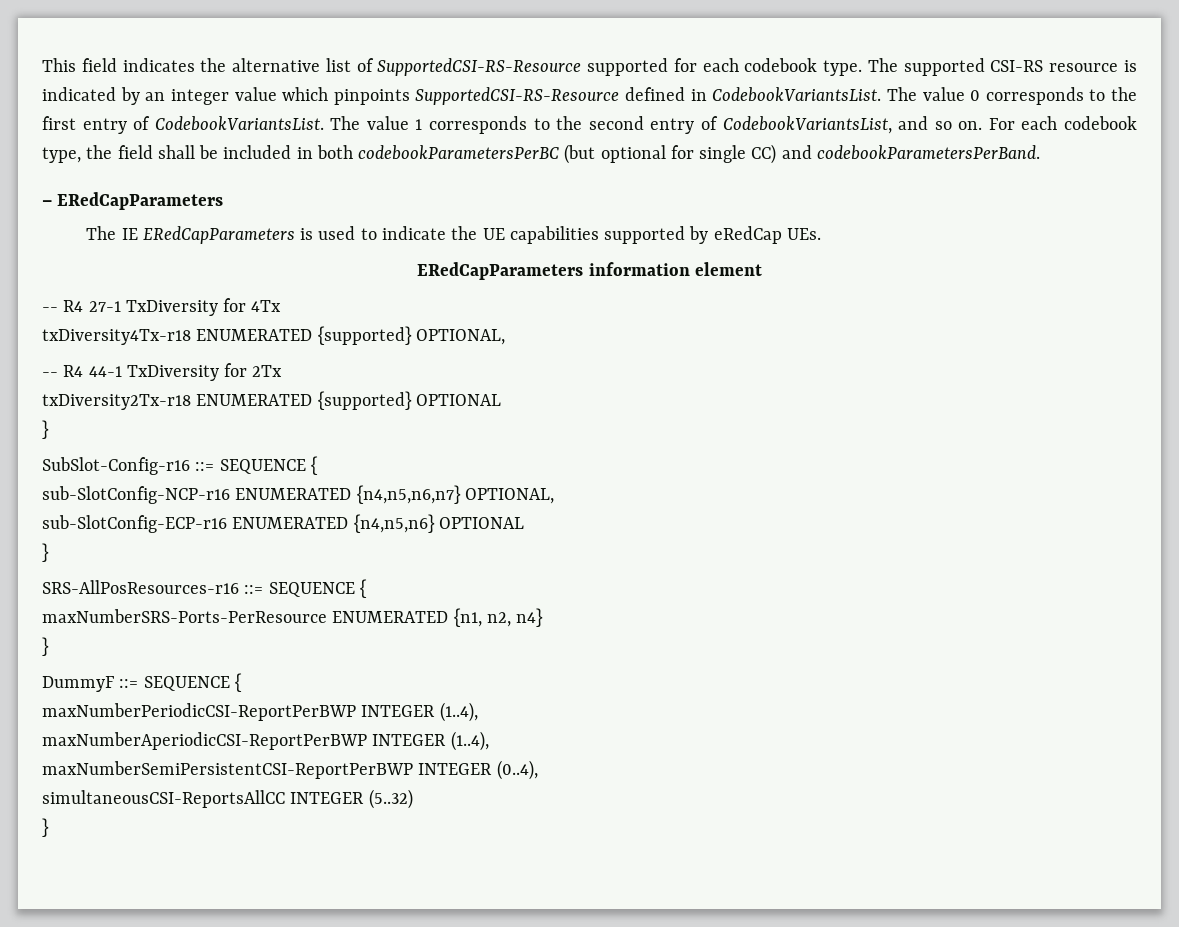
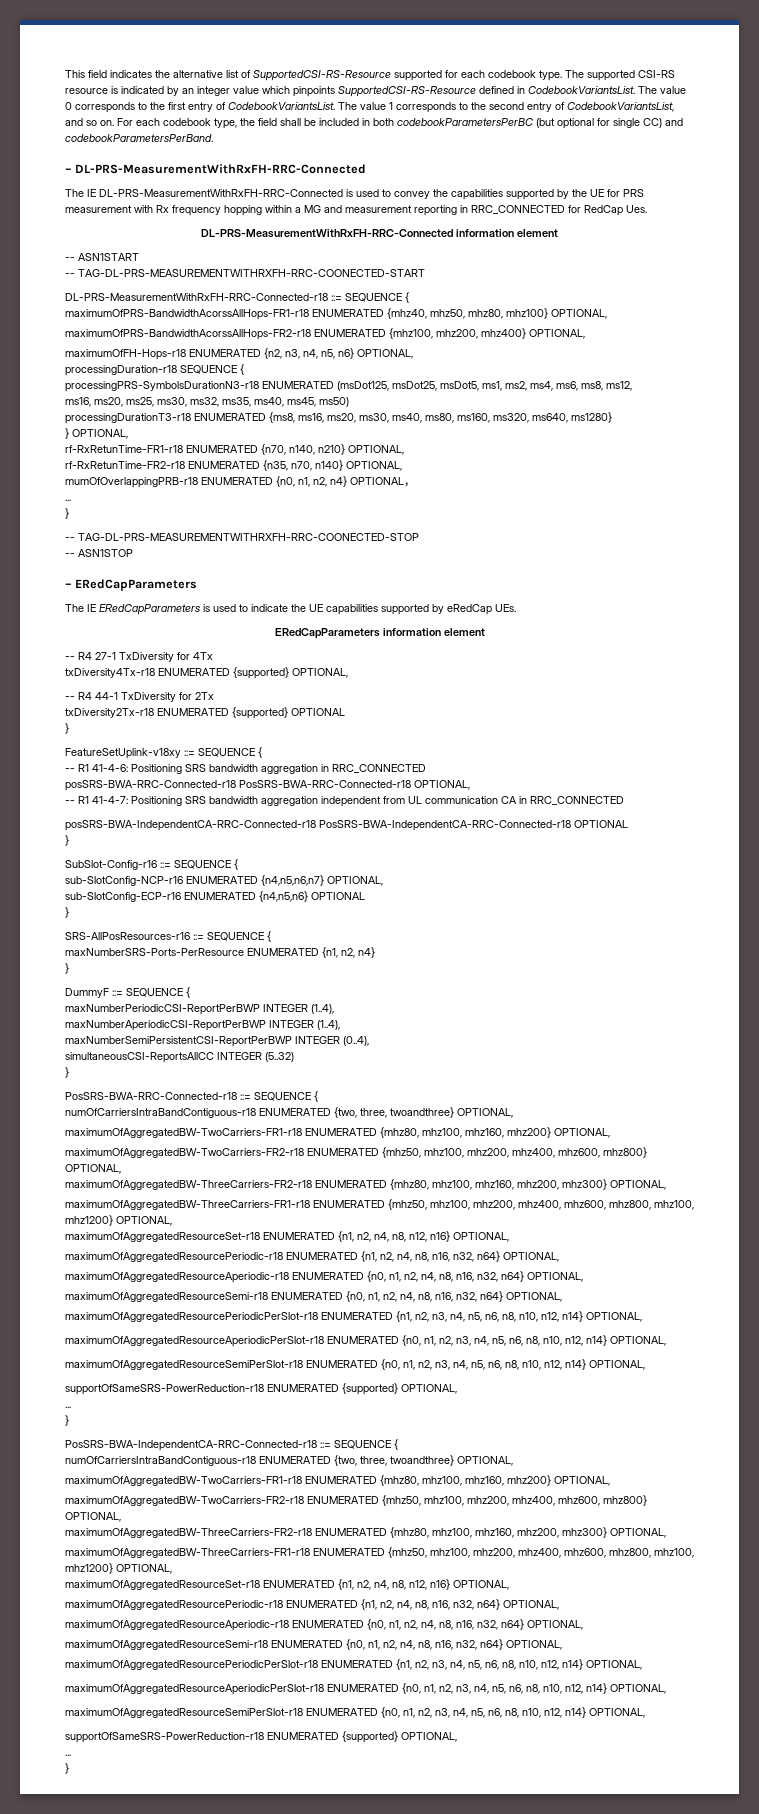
+ – DL-PRS-MeasurementWithRxFH-RRC-Connected
+ The IE DL-PRS-MeasurementWithRxFH-RRC-Connected is used to convey the capabilities supported by the UE for PRS measurement with Rx frequency hopping within a MG and measurement reporting in RRC_CONNECTED for RedCap Ues.
+ DL-PRS-MeasurementWithRxFH-RRC-Connected information element
+ -- ASN1START
+ -- TAG-DL-PRS-MEASUREMENTWITHRXFH-RRC-COONECTED-START
+ DL-PRS-MeasurementWithRxFH-RRC-Connected-r18 ::= SEQUENCE {
+ maximumOfPRS-BandwidthAcorssAllHops-FR1-r18 ENUMERATED {mhz40, mhz50, mhz80, mhz100} OPTIONAL,
+ maximumOfPRS-BandwidthAcorssAllHops-FR2-r18 ENUMERATED {mhz100, mhz200, mhz400} OPTIONAL,
+ maximumOfFH-Hops-r18 ENUMERATED {n2, n3, n4, n5, n6} OPTIONAL,
+ processingDuration-r18 SEQUENCE {
+ processingPRS-SymbolsDurationN3-r18 ENUMERATED (msDot125, msDot25, msDot5, ms1, ms2, ms4, ms6, ms8, ms12,
+ ms16, ms20, ms25, ms30, ms32, ms35, ms40, ms45, ms50)
+ processingDurationT3-r18 ENUMERATED {ms8, ms16, ms20, ms30, ms40, ms80, ms160, ms320, ms640, ms1280}
+ } OPTIONAL,
+ rf-RxRetunTime-FR1-r18 ENUMERATED {n70, n140, n210} OPTIONAL,
+ rf-RxRetunTime-FR2-r18 ENUMERATED {n35, n70, n140} OPTIONAL,
+ mumOfOverlappingPRB-r18 ENUMERATED {n0, n1, n2, n4} OPTIONAL，
+ ...
+ }
+ -- TAG-DL-PRS-MEASUREMENTWITHRXFH-RRC-COONECTED-STOP
+ -- ASN1STOP
+ FeatureSetUplink-v18xy ::= SEQUENCE {
+ -- R1 41-4-6: Positioning SRS bandwidth aggregation in RRC_CONNECTED
+ posSRS-BWA-RRC-Connected-r18 PosSRS-BWA-RRC-Connected-r18 OPTIONAL,
+ -- R1 41-4-7: Positioning SRS bandwidth aggregation independent from UL communication CA in RRC_CONNECTED
+ posSRS-BWA-IndependentCA-RRC-Connected-r18 PosSRS-BWA-IndependentCA-RRC-Connected-r18 OPTIONAL
+ }
+ PosSRS-BWA-RRC-Connected-r18 ::= SEQUENCE {
+ numOfCarriersIntraBandContiguous-r18 ENUMERATED {two, three, twoandthree} OPTIONAL,
+ maximumOfAggregatedBW-TwoCarriers-FR1-r18 ENUMERATED {mhz80, mhz100, mhz160, mhz200} OPTIONAL,
+ maximumOfAggregatedBW-TwoCarriers-FR2-r18 ENUMERATED {mhz50, mhz100, mhz200, mhz400, mhz600, mhz800} OPTIONAL,
+ maximumOfAggregatedBW-ThreeCarriers-FR2-r18 ENUMERATED {mhz80, mhz100, mhz160, mhz200, mhz300} OPTIONAL,
+ maximumOfAggregatedBW-ThreeCarriers-FR1-r18 ENUMERATED {mhz50, mhz100, mhz200, mhz400, mhz600, mhz800, mhz100, mhz1200} OPTIONAL,
+ maximumOfAggregatedResourceSet-r18 ENUMERATED {n1, n2, n4, n8, n12, n16} OPTIONAL,
+ maximumOfAggregatedResourcePeriodic-r18 ENUMERATED {n1, n2, n4, n8, n16, n32, n64} OPTIONAL,
+ maximumOfAggregatedResourceAperiodic-r18 ENUMERATED {n0, n1, n2, n4, n8, n16, n32, n64} OPTIONAL,
+ maximumOfAggregatedResourceSemi-r18 ENUMERATED {n0, n1, n2, n4, n8, n16, n32, n64} OPTIONAL,
+ maximumOfAggregatedResourcePeriodicPerSlot-r18 ENUMERATED {n1, n2, n3, n4, n5, n6, n8, n10, n12, n14} OPTIONAL,
+ maximumOfAggregatedResourceAperiodicPerSlot-r18 ENUMERATED {n0, n1, n2, n3, n4, n5, n6, n8, n10, n12, n14} OPTIONAL,
+ maximumOfAggregatedResourceSemiPerSlot-r18 ENUMERATED {n0, n1, n2, n3, n4, n5, n6, n8, n10, n12, n14} OPTIONAL,
+ supportOfSameSRS-PowerReduction-r18 ENUMERATED {supported} OPTIONAL,
+ ...
+ }
+ PosSRS-BWA-IndependentCA-RRC-Connected-r18 ::= SEQUENCE {
+ numOfCarriersIntraBandContiguous-r18 ENUMERATED {two, three, twoandthree} OPTIONAL,
+ maximumOfAggregatedBW-TwoCarriers-FR1-r18 ENUMERATED {mhz80, mhz100, mhz160, mhz200} OPTIONAL,
+ maximumOfAggregatedBW-TwoCarriers-FR2-r18 ENUMERATED {mhz50, mhz100, mhz200, mhz400, mhz600, mhz800} OPTIONAL,
+ maximumOfAggregatedBW-ThreeCarriers-FR2-r18 ENUMERATED {mhz80, mhz100, mhz160, mhz200, mhz300} OPTIONAL,
+ maximumOfAggregatedBW-ThreeCarriers-FR1-r18 ENUMERATED {mhz50, mhz100, mhz200, mhz400, mhz600, mhz800, mhz100, mhz1200} OPTIONAL,
+ maximumOfAggregatedResourceSet-r18 ENUMERATED {n1, n2, n4, n8, n12, n16} OPTIONAL,
+ maximumOfAggregatedResourcePeriodic-r18 ENUMERATED {n1, n2, n4, n8, n16, n32, n64} OPTIONAL,
+ maximumOfAggregatedResourceAperiodic-r18 ENUMERATED {n0, n1, n2, n4, n8, n16, n32, n64} OPTIONAL,
+ maximumOfAggregatedResourceSemi-r18 ENUMERATED {n0, n1, n2, n4, n8, n16, n32, n64} OPTIONAL,
+ maximumOfAggregatedResourcePeriodicPerSlot-r18 ENUMERATED {n1, n2, n3, n4, n5, n6, n8, n10, n12, n14} OPTIONAL,
+ maximumOfAggregatedResourceAperiodicPerSlot-r18 ENUMERATED {n0, n1, n2, n3, n4, n5, n6, n8, n10, n12, n14} OPTIONAL,
+ maximumOfAggregatedResourceSemiPerSlot-r18 ENUMERATED {n0, n1, n2, n3, n4, n5, n6, n8, n10, n12, n14} OPTIONAL,
+ supportOfSameSRS-PowerReduction-r18 ENUMERATED {supported} OPTIONAL,
+ ...
+ }

